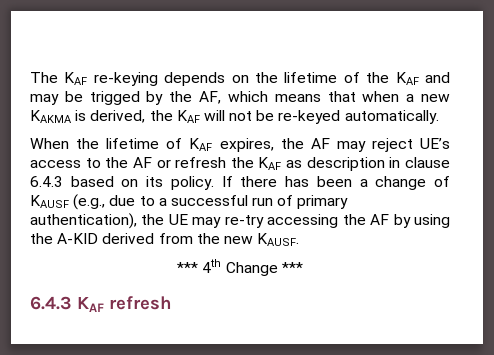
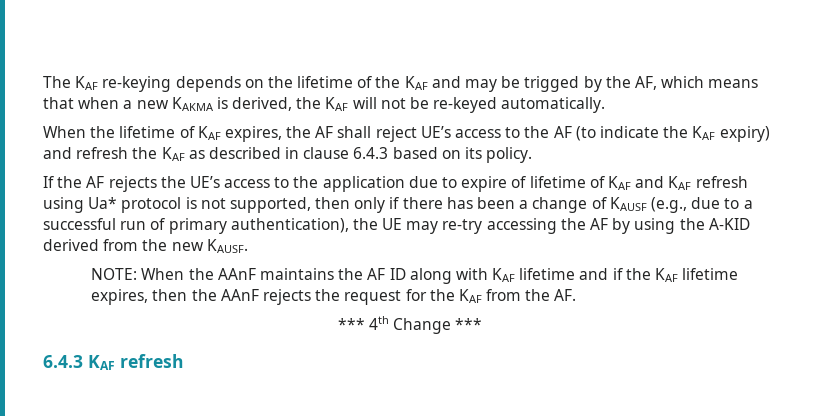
- When the lifetime of KAF expires, the AF may reject UE’s access to the AF or refresh the KAF as description in clause 6.4.3 based on its policy. If there has been a change of KAUSF (e.g., due to a successful run of primary authentication), the UE may re-try accessing the AF by using the A-KID derived from the new KAUSF.
+ When the lifetime of KAF expires, the AF shall reject UE’s access to the AF (to indicate the KAF expiry) and refresh the KAF as described in clause 6.4.3 based on its policy.
+ If the AF rejects the UE’s access to the application due to expire of lifetime of KAF and KAF refresh using Ua* protocol is not supported, then only if there has been a change of KAUSF (e.g., due to a successful run of primary authentication), the UE may re-try accessing the AF by using the A-KID derived from the new KAUSF.
+ NOTE: When the AAnF maintains the AF ID along with KAF lifetime and if the KAF lifetime expires, then the AAnF rejects the request for the KAF from the AF.

